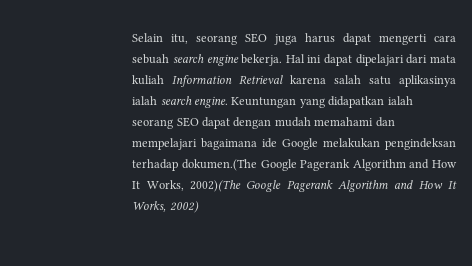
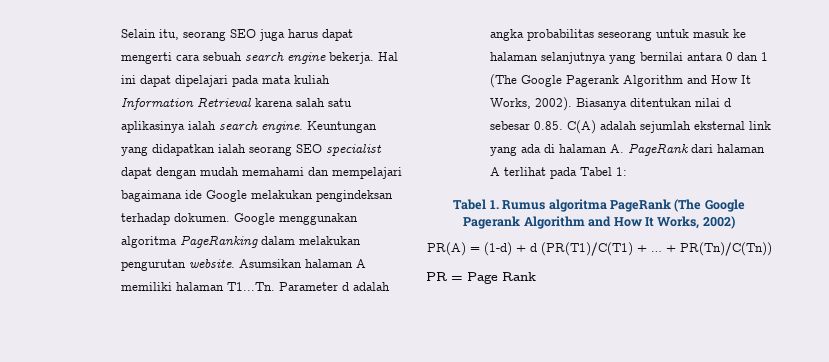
- Hal ini dapat dipelajari dari mata kuliah Information Retrieval karena salah satu aplikasinya ialah search engine.
+ Hal ini dapat dipelajari pada mata kuliah Information Retrieval karena salah satu aplikasinya ialah search engine.
- Keuntungan yang didapatkan ialah seorang SEO dapat dengan mudah memahami dan mempelajari bagaimana ide Google melakukan pengindeksan terhadap dokumen.(The Google Pagerank Algorithm and How It Works, 2002)(The Google Pagerank Algorithm and How It Works, 2002)
+ Keuntungan yang didapatkan ialah seorang SEO specialist dapat dengan mudah memahami dan mempelajari bagaimana ide Google melakukan pengindeksan terhadap dokumen. Google menggunakan algoritma PageRanking dalam melakukan pengurutan website. Asumsikan halaman A memiliki halaman T1...Tn. Parameter d adalah angka probabilitas seseorang untuk masuk ke halaman selanjutnya yang bernilai antara 0 dan 1 (The Google Pagerank Algorithm and How It Works, 2002). Biasanya ditentukan nilai d sebesar 0.85. C(A) adalah sejumlah eksternal link yang ada di halaman A. PageRank dari halaman A terlihat pada Tabel 1:
+ Tabel 1. Rumus algoritma PageRank (The Google Pagerank Algorithm and How It Works, 2002)
+ PR(A) = (1-d) + d (PR(T1)/C(T1) + … + PR(Tn)/C(Tn))
+ PR = Page Rank

